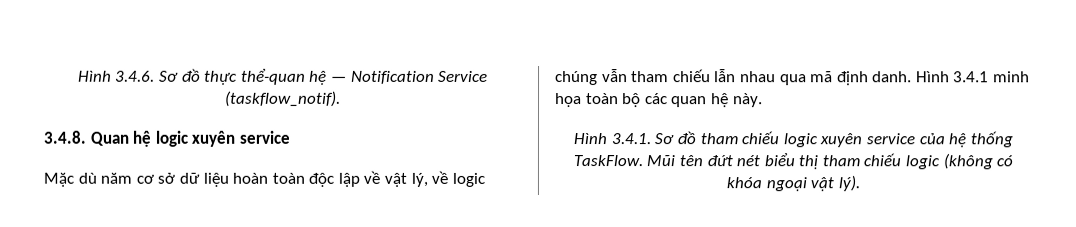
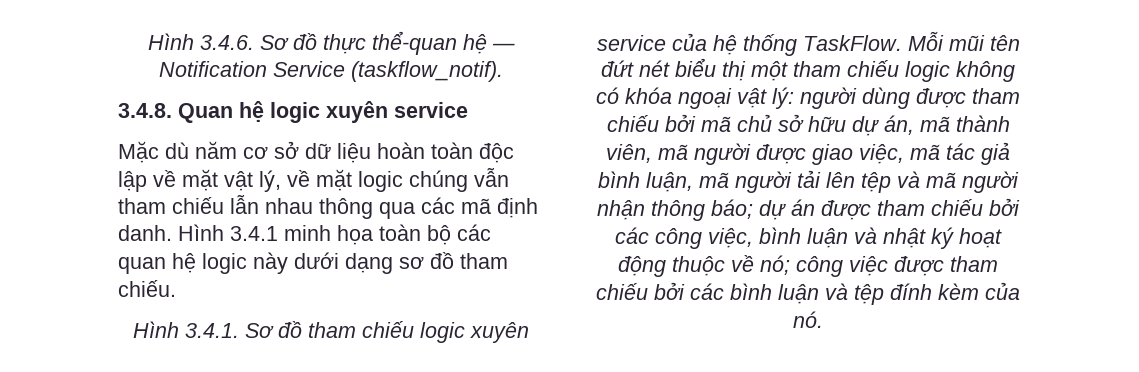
- Mặc dù năm cơ sở dữ liệu hoàn toàn độc lập về vật lý, về logic chúng vẫn tham chiếu lẫn nhau qua mã định danh.
+ Mặc dù năm cơ sở dữ liệu hoàn toàn độc lập về mặt vật lý, về mặt logic chúng vẫn tham chiếu lẫn nhau thông qua các mã định danh.
- Hình 3.4.1 minh họa toàn bộ các quan hệ này.
+ Hình 3.4.1 minh họa toàn bộ các quan hệ logic này dưới dạng sơ đồ tham chiếu.
- Mũi tên đứt nét biểu thị tham chiếu logic (không có khóa ngoại vật lý).
+ Mỗi mũi tên đứt nét biểu thị một tham chiếu logic không có khóa ngoại vật lý: người dùng được tham chiếu bởi mã chủ sở hữu dự án, mã thành viên, mã người được giao việc, mã tác giả bình luận, mã người tải lên tệp và mã người nhận thông báo; dự án được tham chiếu bởi các công việc, bình luận và nhật ký hoạt động thuộc về nó; công việc được tham chiếu bởi các bình luận và tệp đính kèm của nó.

